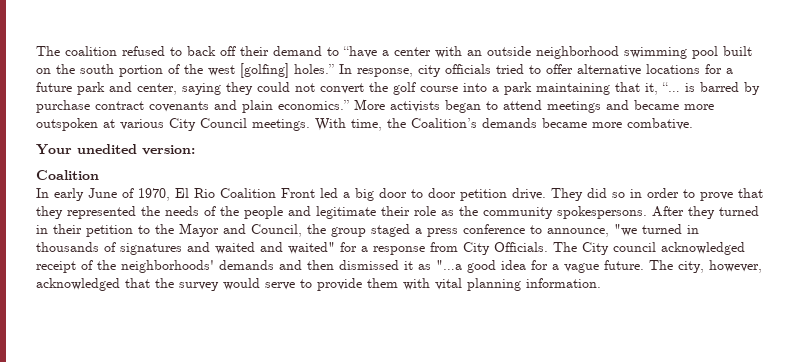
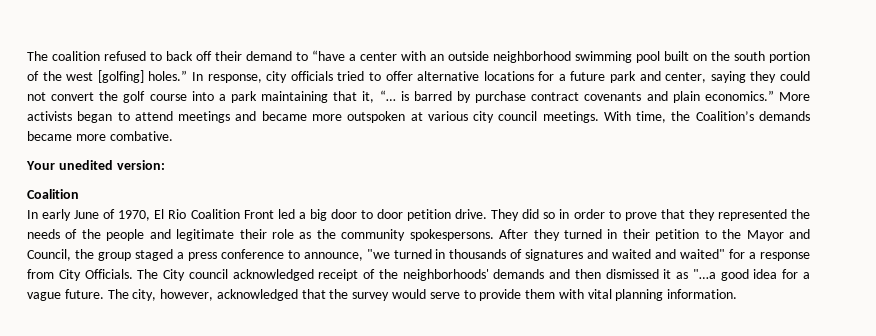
- More activists began to attend meetings and became more outspoken at various City Council meetings.
+ More activists began to attend meetings and became more outspoken at various city council meetings.

